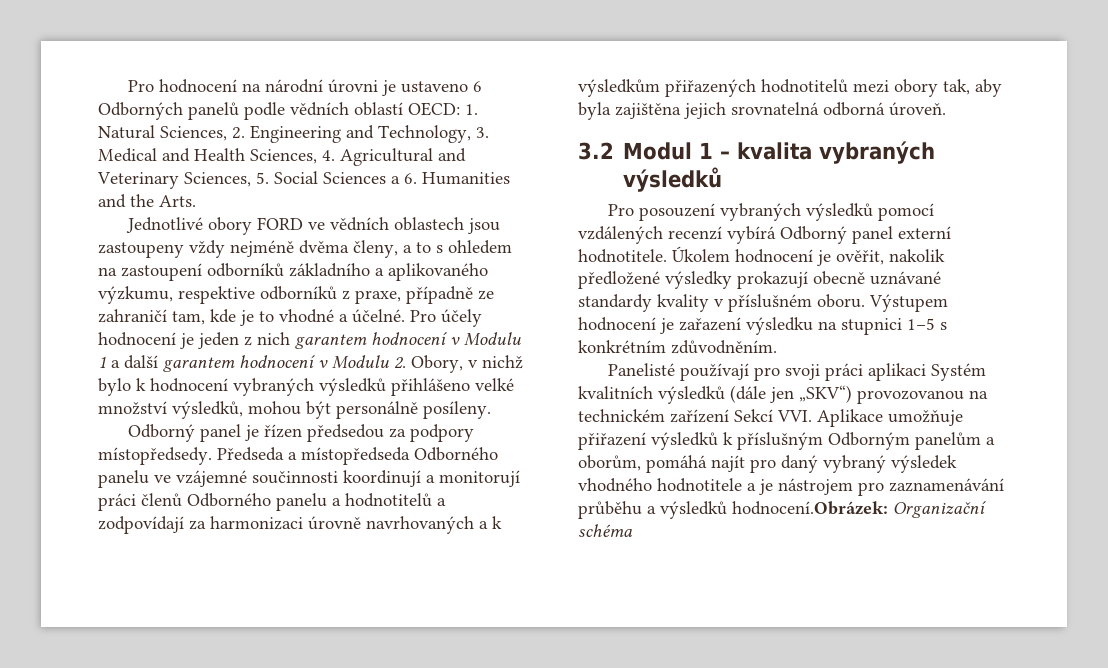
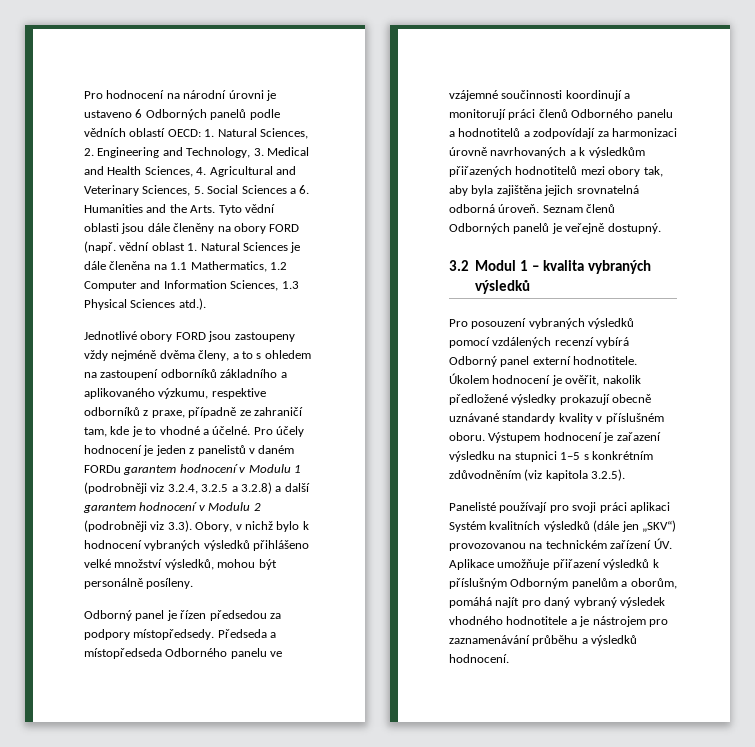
- Pro hodnocení na národní úrovni je ustaveno 6 Odborných panelů podle vědních oblastí OECD: 1. Natural Sciences, 2. Engineering and Technology, 3. Medical and Health Sciences, 4. Agricultural and Veterinary Sciences, 5. Social Sciences a 6. Humanities and the Arts.
+ Pro hodnocení na národní úrovni je ustaveno 6 Odborných panelů podle vědních oblastí OECD: 1. Natural Sciences, 2. Engineering and Technology, 3. Medical and Health Sciences, 4. Agricultural and Veterinary Sciences, 5. Social Sciences a 6. Humanities and the Arts. Tyto vědní oblasti jsou dále členěny na obory FORD (např. vědní oblast 1. Natural Sciences je dále členěna na 1.1 Mathermatics, 1.2 Computer and Information Sciences, 1.3 Physical Sciences atd.).
- Jednotlivé obory FORD ve vědních oblastech jsou zastoupeny vždy nejméně dvěma členy, a to s ohledem na zastoupení odborníků základního a aplikovaného výzkumu, respektive odborníků z praxe, případně ze zahraničí tam, kde je to vhodné a účelné.
+ Jednotlivé obory FORD jsou zastoupeny vždy nejméně dvěma členy, a to s ohledem na zastoupení odborníků základního a aplikovaného výzkumu, respektive odborníků z praxe, případně ze zahraničí tam, kde je to vhodné a účelné.
- Pro účely hodnocení je jeden z nich garantem hodnocení v Modulu 1 a další garantem hodnocení v Modulu 2. Obory, v nichž bylo k hodnocení vybraných výsledků přihlášeno velké množství výsledků, mohou být personálně posíleny.
+ Pro účely hodnocení je jeden z panelistů v daném FORDu garantem hodnocení v Modulu 1 (podrobněji viz 3.2.4, 3.2.5 a 3.2.8) a další garantem hodnocení v Modulu 2 (podrobněji viz 3.3). Obory, v nichž bylo k hodnocení vybraných výsledků přihlášeno velké množství výsledků, mohou být personálně posíleny.
+ Seznam členů Odborných panelů je veřejně dostupný.
- Výstupem hodnocení je zařazení výsledku na stupnici 1–5 s konkrétním zdůvodněním.
+ Výstupem hodnocení je zařazení výsledku na stupnici 1–5 s konkrétním zdůvodněním (viz kapitola 3.2.5).
- Panelisté používají pro svoji práci aplikaci Systém kvalitních výsledků (dále jen „SKV“) provozovanou na technickém zařízení Sekcí VVI. Aplikace umožňuje přiřazení výsledků k příslušným Odborným panelům a oborům, pomáhá najít pro daný vybraný výsledek vhodného hodnotitele a je nástrojem pro zaznamenávání průběhu a výsledků hodnocení.Obrázek: Organizační schéma
+ Panelisté používají pro svoji práci aplikaci Systém kvalitních výsledků (dále jen „SKV“) provozovanou na technickém zařízení ÚV. Aplikace umožňuje přiřazení výsledků k příslušným Odborným panelům a oborům, pomáhá najít pro daný vybraný výsledek vhodného hodnotitele a je nástrojem pro zaznamenávání průběhu a výsledků hodnocení.

